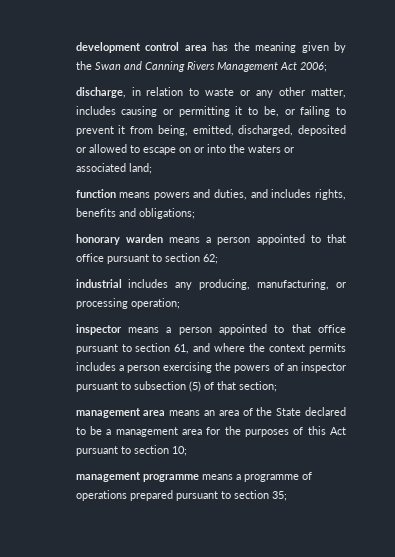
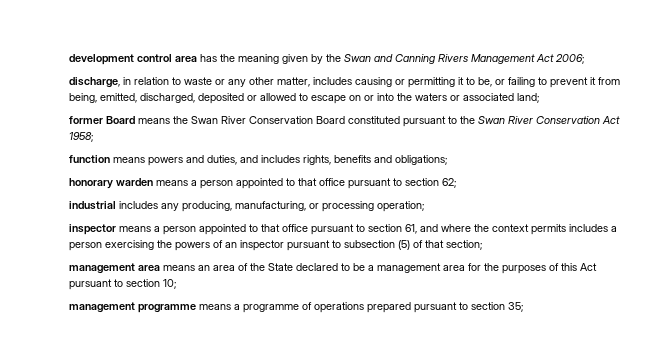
+ former Board means the Swan River Conservation Board constituted pursuant to the Swan River Conservation Act 1958;

